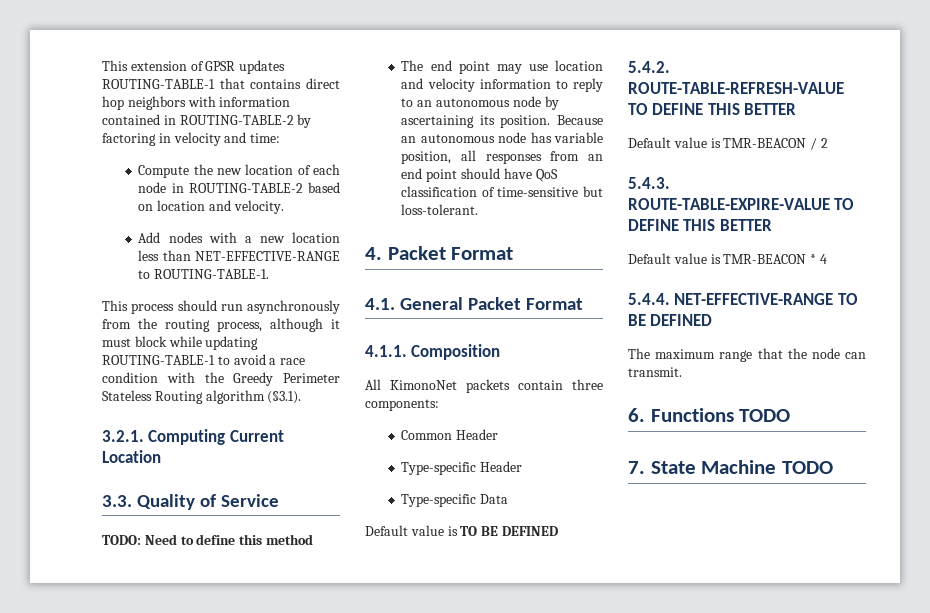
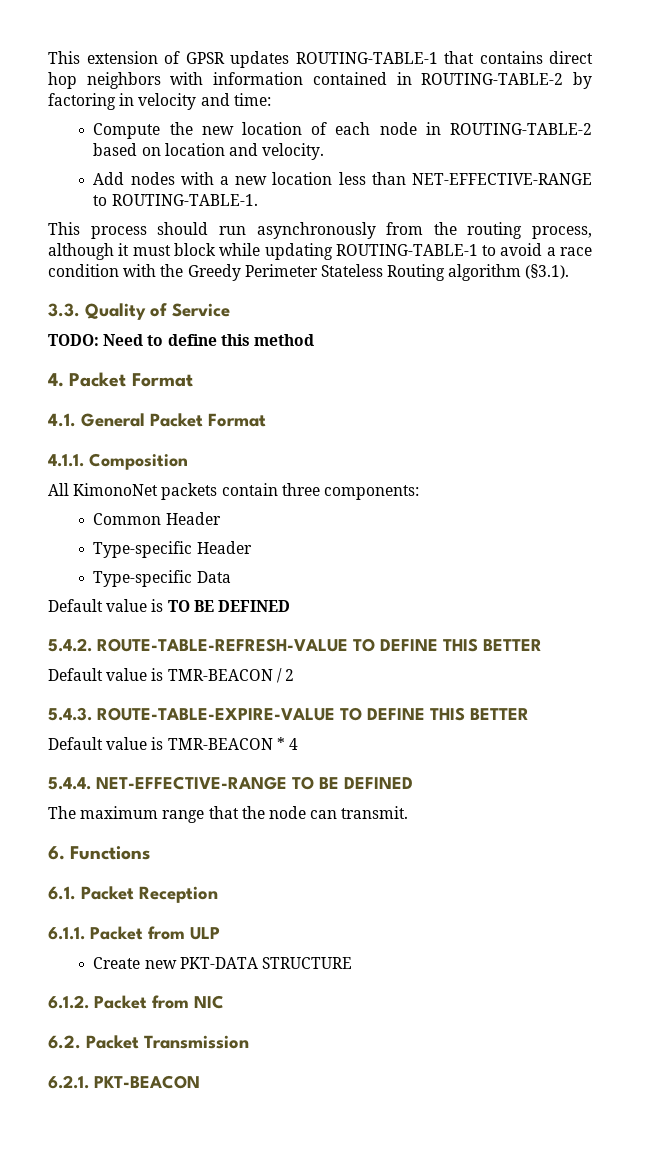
- 3.2.1. Computing Current Location
- The end point may use location and velocity information to reply to an autonomous node by ascertaining its position. Because an autonomous node has variable position, all responses from an end point should have QoS classification of time-sensitive but loss-tolerant.
- 6. Functions TODO
- 7. State Machine TODO
+ 6. Functions
+ 6.1. Packet Reception
+ 6.1.1. Packet from ULP
+ Create new PKT-DATA STRUCTURE
+ 6.1.2. Packet from NIC
+ 6.2. Packet Transmission
+ 6.2.1. PKT-BEACON

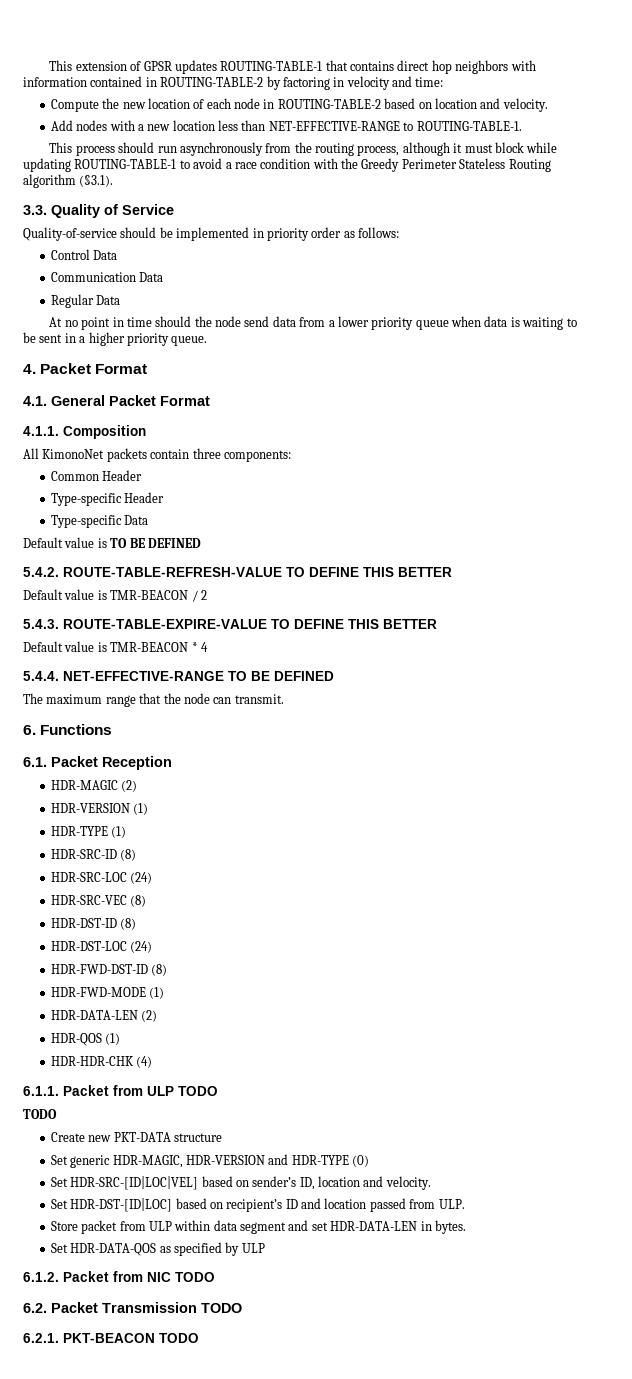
- TODO: Need to define this method
+ Quality-of-service should be implemented in priority order as follows:
+ Control Data
+ Communication Data
+ Regular Data
+ At no point in time should the node send data from a lower priority queue when data is waiting to be sent in a higher priority queue.
+ HDR-MAGIC (2)
+ HDR-VERSION (1)
+ HDR-TYPE (1)
+ HDR-SRC-ID (8)
+ HDR-SRC-LOC (24)
+ HDR-SRC-VEC (8)
+ HDR-DST-ID (8)
+ HDR-DST-LOC (24)
+ HDR-FWD-DST-ID (8)
+ HDR-FWD-MODE (1)
+ HDR-DATA-LEN (2)
+ HDR-QOS (1)
+ HDR-HDR-CHK (4)
- 6.1.1. Packet from ULP
+ 6.1.1. Packet from ULP TODO
+ TODO
- Create new PKT-DATA STRUCTURE
+ Create new PKT-DATA structure
+ Set generic HDR-MAGIC, HDR-VERSION and HDR-TYPE (0)
+ Set HDR-SRC-[ID|LOC|VEL] based on sender’s ID, location and velocity.
+ Set HDR-DST-[ID|LOC] based on recipient’s ID and location passed from ULP.
+ Store packet from ULP within data segment and set HDR-DATA-LEN in bytes.
+ Set HDR-DATA-QOS as specified by ULP
- 6.1.2. Packet from NIC
+ 6.1.2. Packet from NIC TODO
- 6.2. Packet Transmission
+ 6.2. Packet Transmission TODO
- 6.2.1. PKT-BEACON
+ 6.2.1. PKT-BEACON TODO

